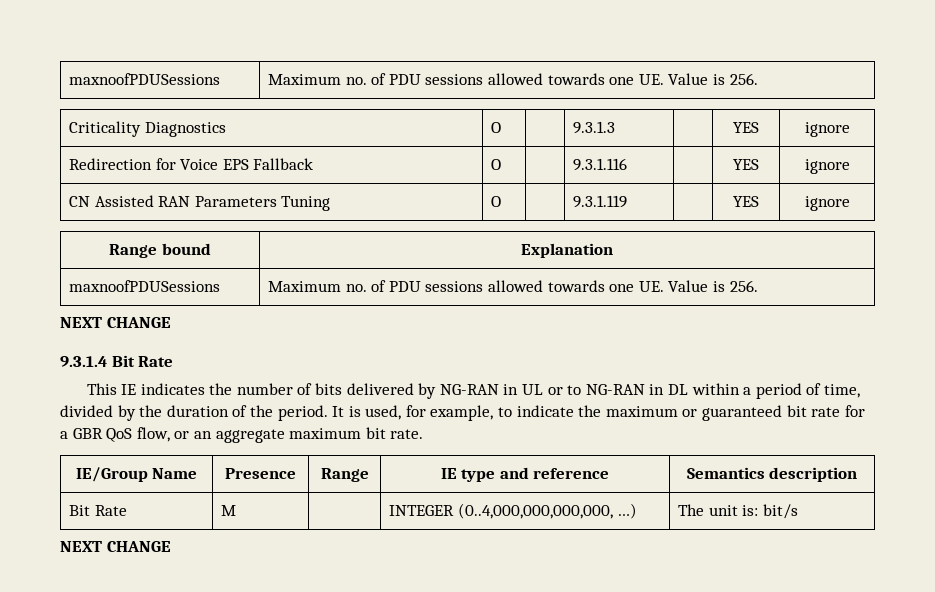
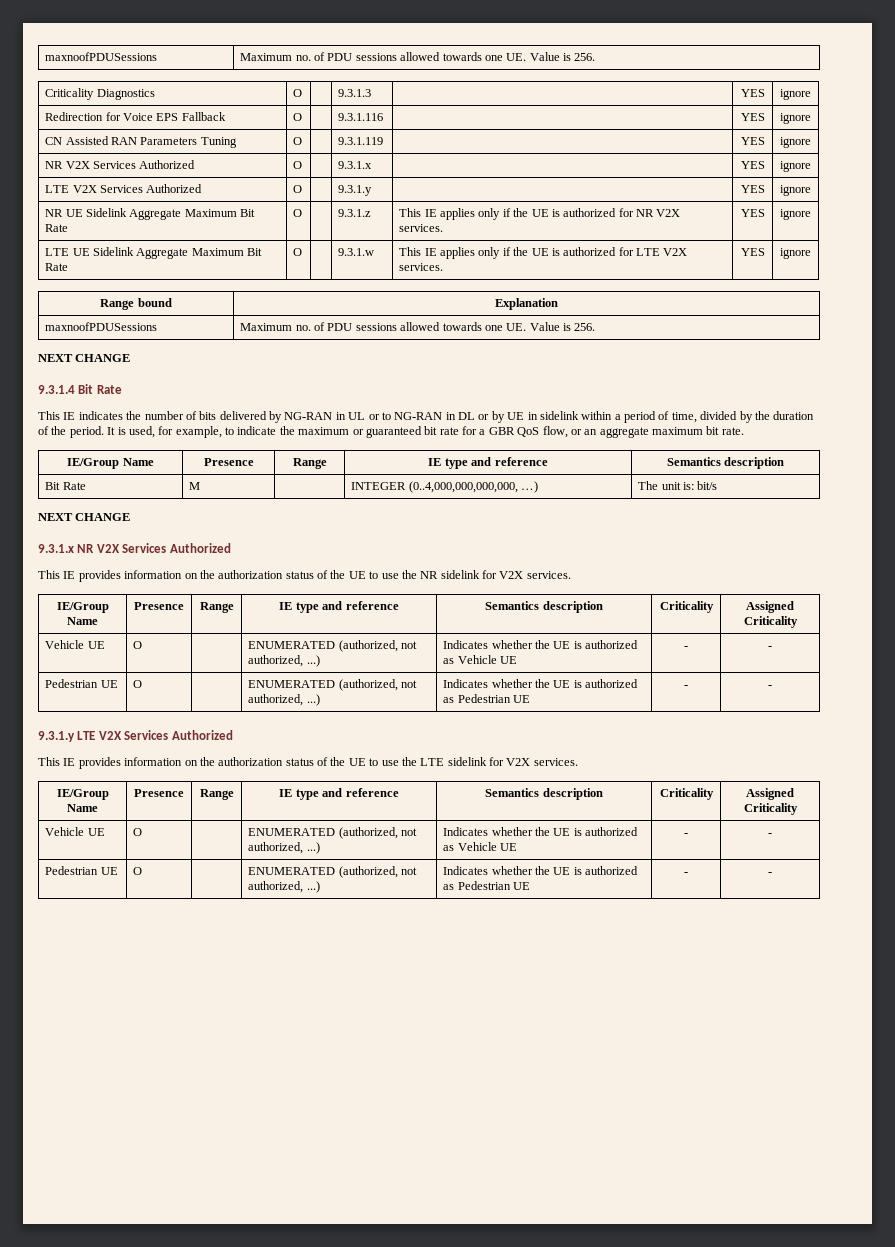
+ NR V2X Services Authorized | O | | 9.3.1.x | | YES | ignore
+ LTE V2X Services Authorized | O | | 9.3.1.y | | YES | ignore
+ NR UE Sidelink Aggregate Maximum Bit Rate | O | | 9.3.1.z | This IE applies only if the UE is authorized for NR V2X services. | YES | ignore
+ LTE UE Sidelink Aggregate Maximum Bit Rate | O | | 9.3.1.w | This IE applies only if the UE is authorized for LTE V2X services. | YES | ignore
- This IE indicates the number of bits delivered by NG-RAN in UL or to NG-RAN in DL within a period of time, divided by the duration of the period.
+ This IE indicates the number of bits delivered by NG-RAN in UL or to NG-RAN in DL or by UE in sidelink within a period of time, divided by the duration of the period.
+ 9.3.1.x NR V2X Services Authorized
+ This IE provides information on the authorization status of the UE to use the NR sidelink for V2X services.
+ IE/Group Name | Presence | Range | IE type and reference | Semantics description | Criticality | Assigned Criticality
+ Vehicle UE | O | | ENUMERATED (authorized, not authorized, ...) | Indicates whether the UE is authorized as Vehicle UE | - | -
+ Pedestrian UE | O | | ENUMERATED (authorized, not authorized, ...) | Indicates whether the UE is authorized as Pedestrian UE | - | -
+ 9.3.1.y LTE V2X Services Authorized
+ This IE provides information on the authorization status of the UE to use the LTE sidelink for V2X services.
+ IE/Group Name | Presence | Range | IE type and reference | Semantics description | Criticality | Assigned Criticality
+ Vehicle UE | O | | ENUMERATED (authorized, not authorized, ...) | Indicates whether the UE is authorized as Vehicle UE | - | -
+ Pedestrian UE | O | | ENUMERATED (authorized, not authorized, ...) | Indicates whether the UE is authorized as Pedestrian UE | - | -

